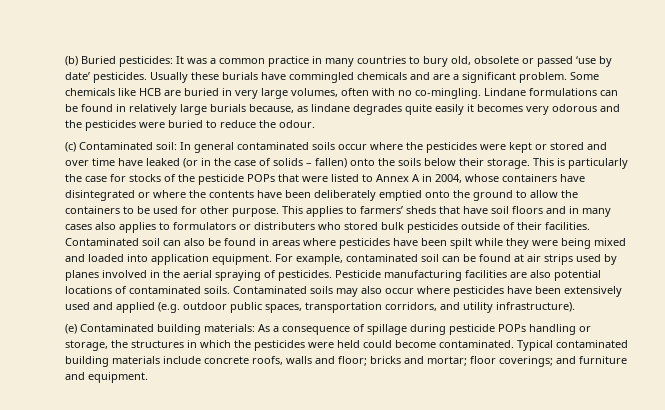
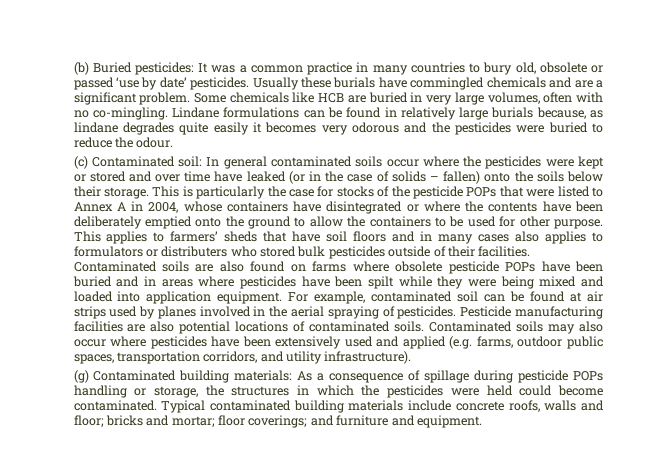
- Contaminated soil can also be found in areas where pesticides have been spilt while they were being mixed and loaded into application equipment.
+ Contaminated soils are also found on farms where obsolete pesticide POPs have been buried and in areas where pesticides have been spilt while they were being mixed and loaded into application equipment.
- Contaminated soils may also occur where pesticides have been extensively used and applied (e.g. outdoor public spaces, transportation corridors, and utility infrastructure).
+ Contaminated soils may also occur where pesticides have been extensively used and applied (e.g. farms, outdoor public spaces, transportation corridors, and utility infrastructure).
- (e) Contaminated building materials: As a consequence of spillage during pesticide POPs handling or storage, the structures in which the pesticides were held could become contaminated.
+ (g) Contaminated building materials: As a consequence of spillage during pesticide POPs handling or storage, the structures in which the pesticides were held could become contaminated.

